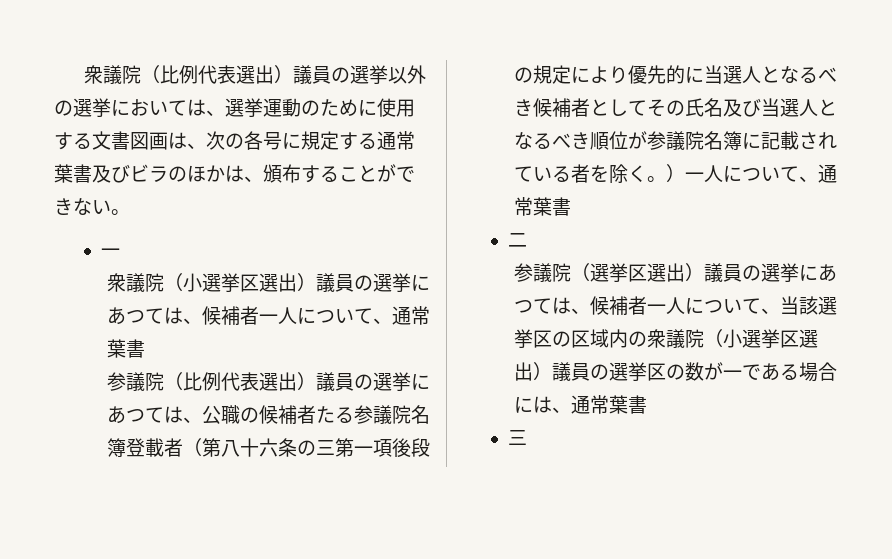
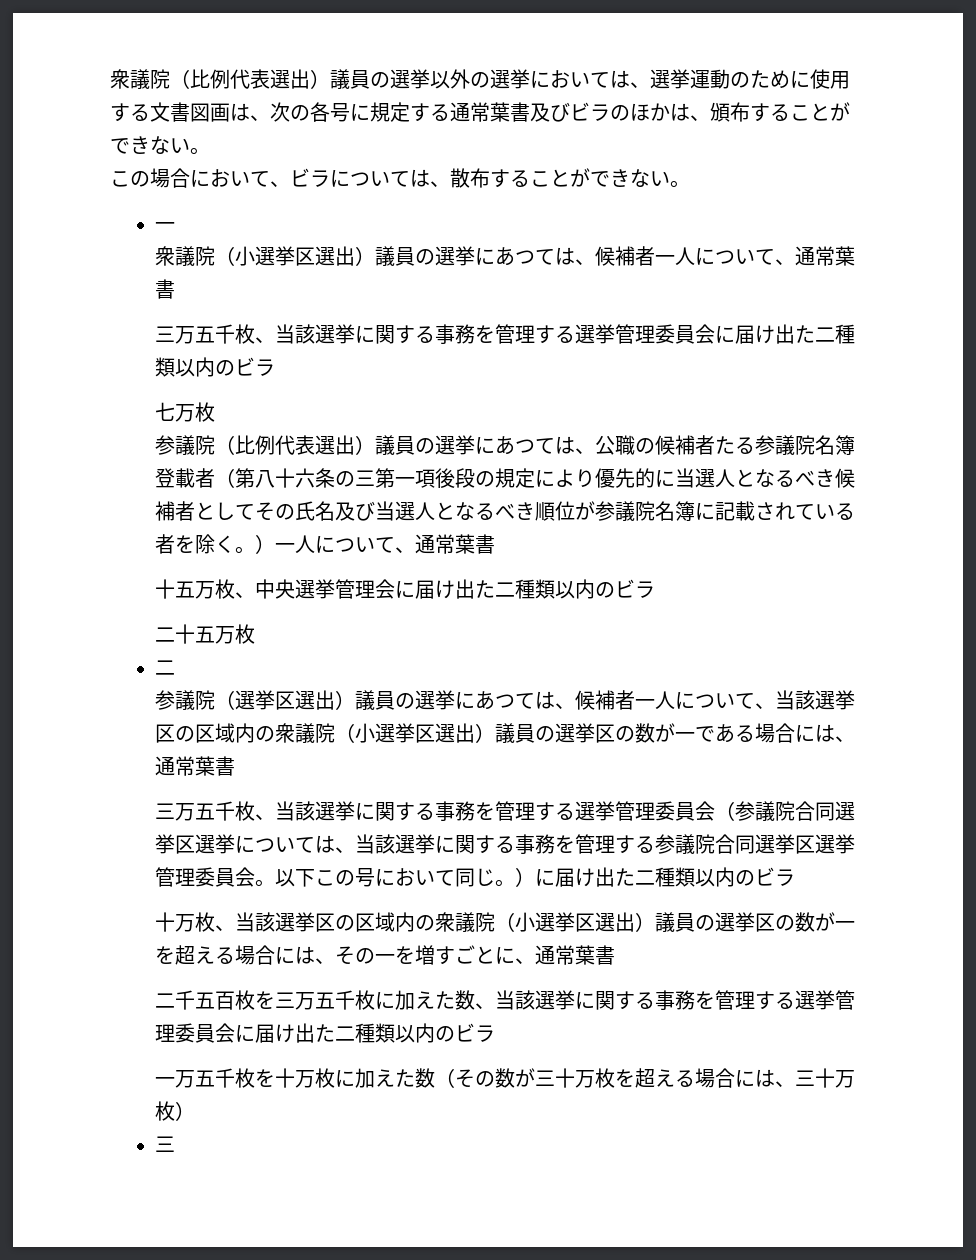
+ この場合において、ビラについては、散布することができない。
+ 三万五千枚、当該選挙に関する事務を管理する選挙管理委員会に届け出た二種類以内のビラ
+ 七万枚
+ 十五万枚、中央選挙管理会に届け出た二種類以内のビラ
+ 二十五万枚
+ 三万五千枚、当該選挙に関する事務を管理する選挙管理委員会（参議院合同選挙区選挙については、当該選挙に関する事務を管理する参議院合同選挙区選挙管理委員会。以下この号において同じ。）に届け出た二種類以内のビラ
+ 十万枚、当該選挙区の区域内の衆議院（小選挙区選出）議員の選挙区の数が一を超える場合には、その一を増すごとに、通常葉書
+ 二千五百枚を三万五千枚に加えた数、当該選挙に関する事務を管理する選挙管理委員会に届け出た二種類以内のビラ
+ 一万五千枚を十万枚に加えた数（その数が三十万枚を超える場合には、三十万枚）

